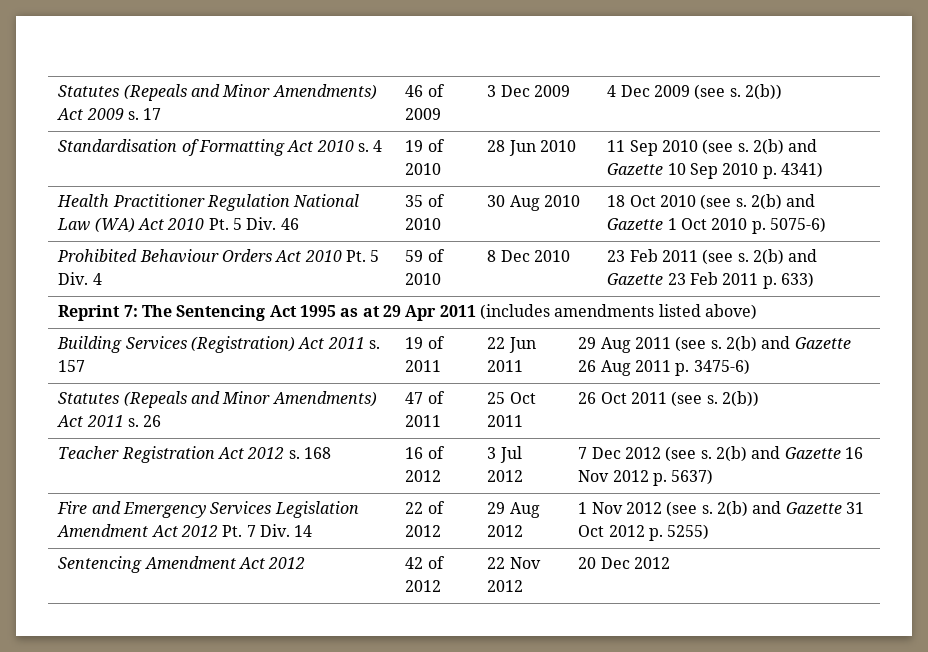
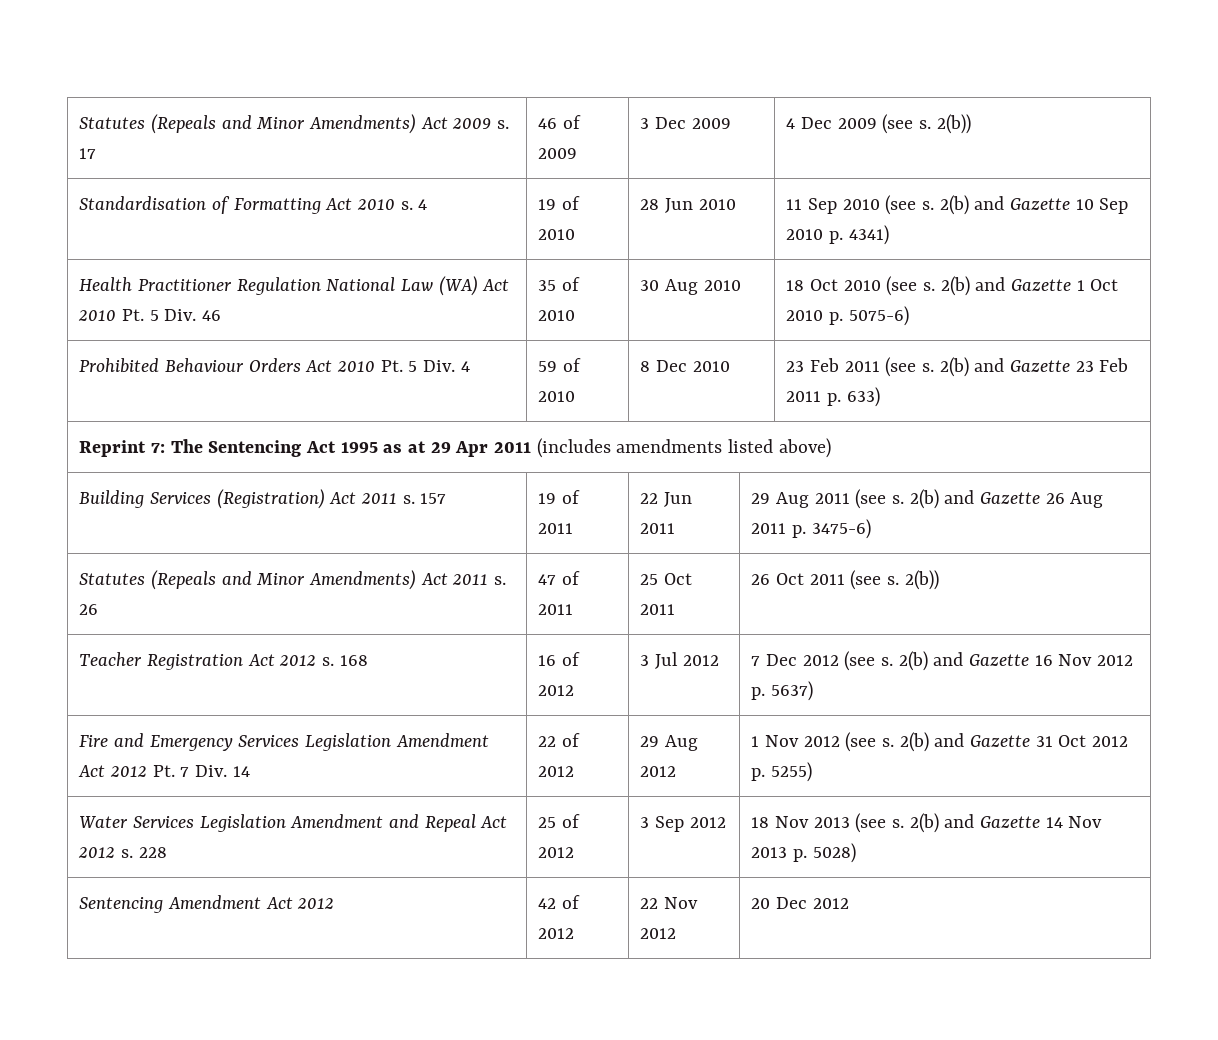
+ Water Services Legislation Amendment and Repeal Act 2012 s. 228 | 25 of 2012 | 3 Sep 2012 | 18 Nov 2013 (see s. 2(b) and Gazette 14 Nov 2013 p. 5028)

